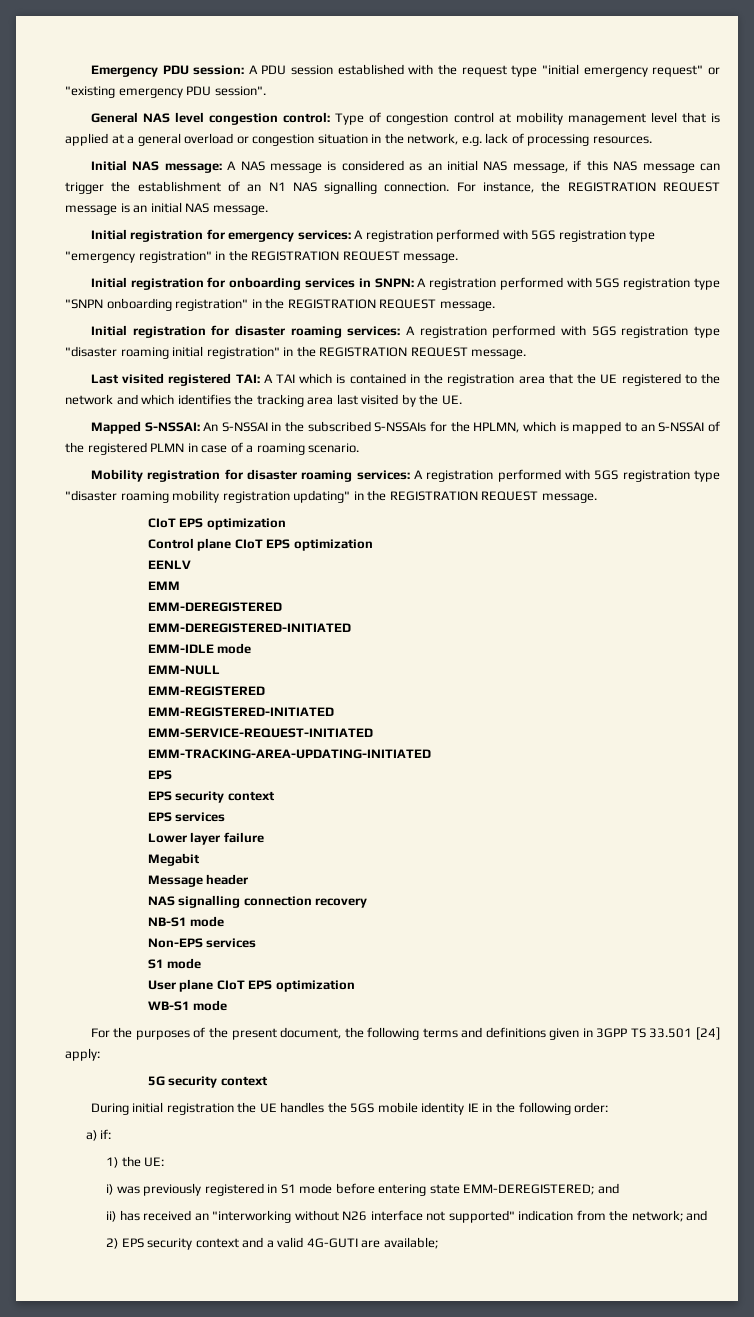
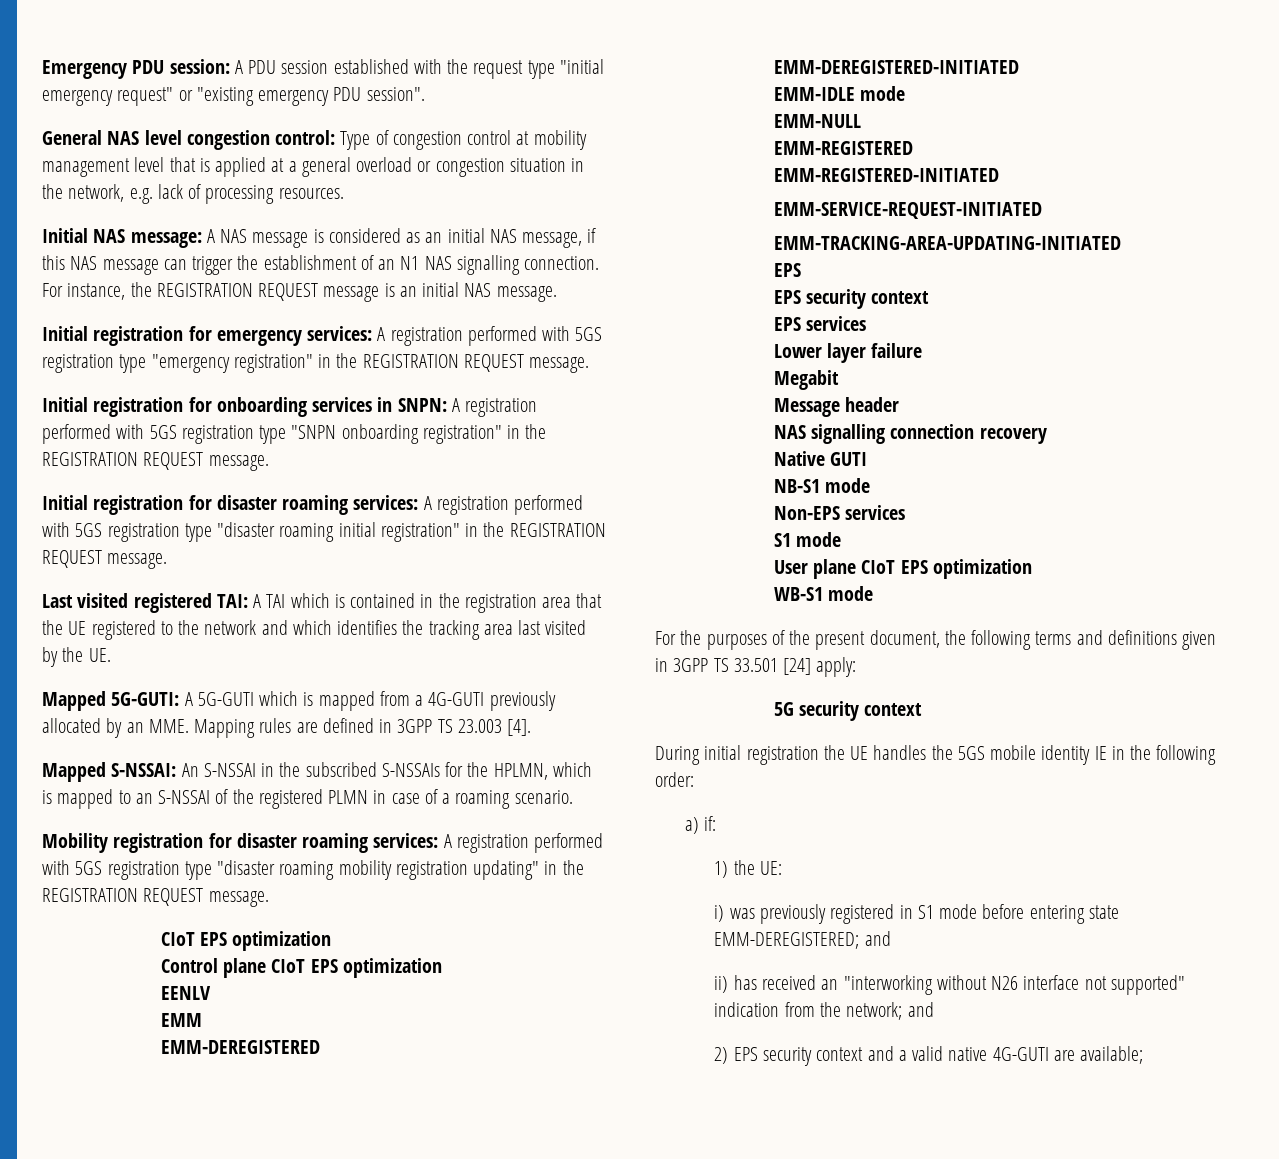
+ Mapped 5G-GUTI: A 5G-GUTI which is mapped from a 4G-GUTI previously allocated by an MME. Mapping rules are defined in 3GPP TS 23.003 [4].
+ Native GUTI
- 2) EPS security context and a valid 4G-GUTI are available;
+ 2) EPS security context and a valid native 4G-GUTI are available;

